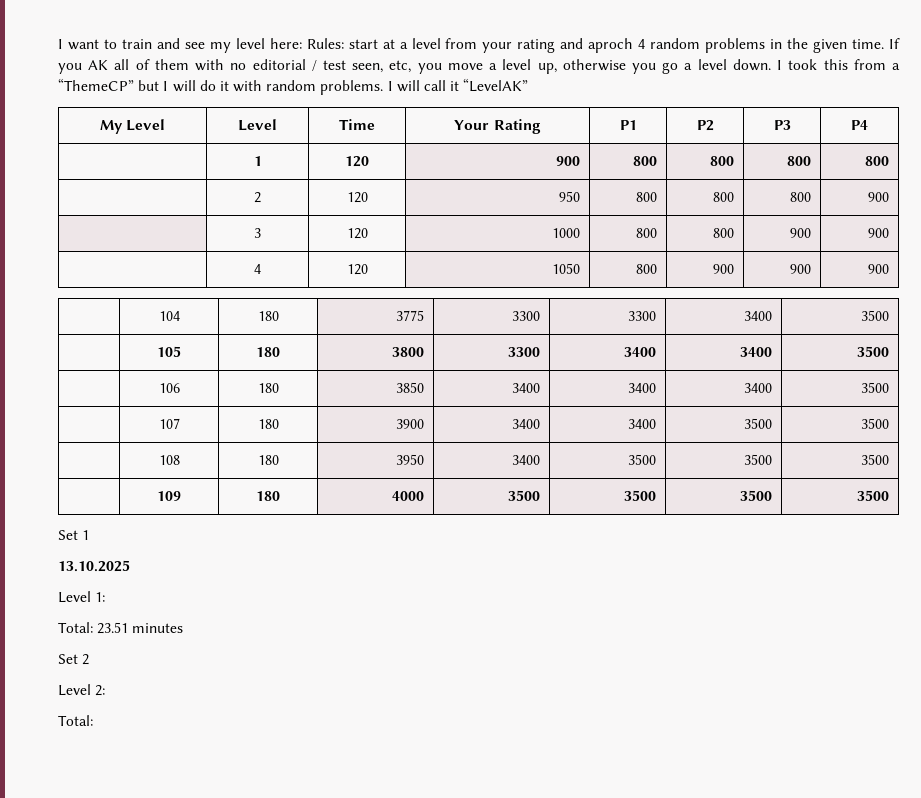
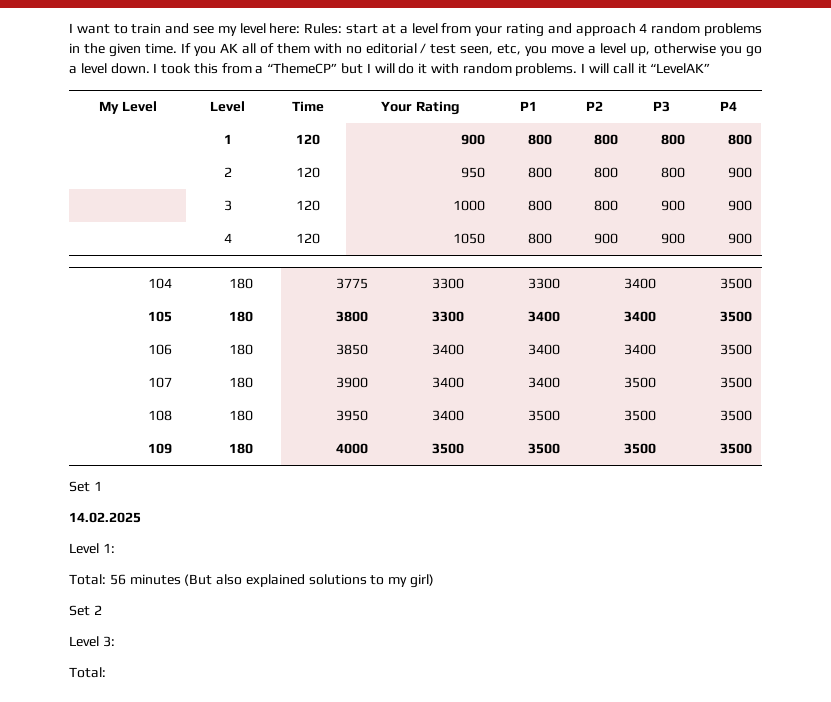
- I want to train and see my level here: Rules: start at a level from your rating and aproch 4 random problems in the given time.
+ I want to train and see my level here: Rules: start at a level from your rating and approach 4 random problems in the given time.
- 13.10.2025
+ 14.02.2025
- Total: 23.51 minutes
+ Total: 56 minutes (But also explained solutions to my girl)
- Level 2:
+ Level 3:

